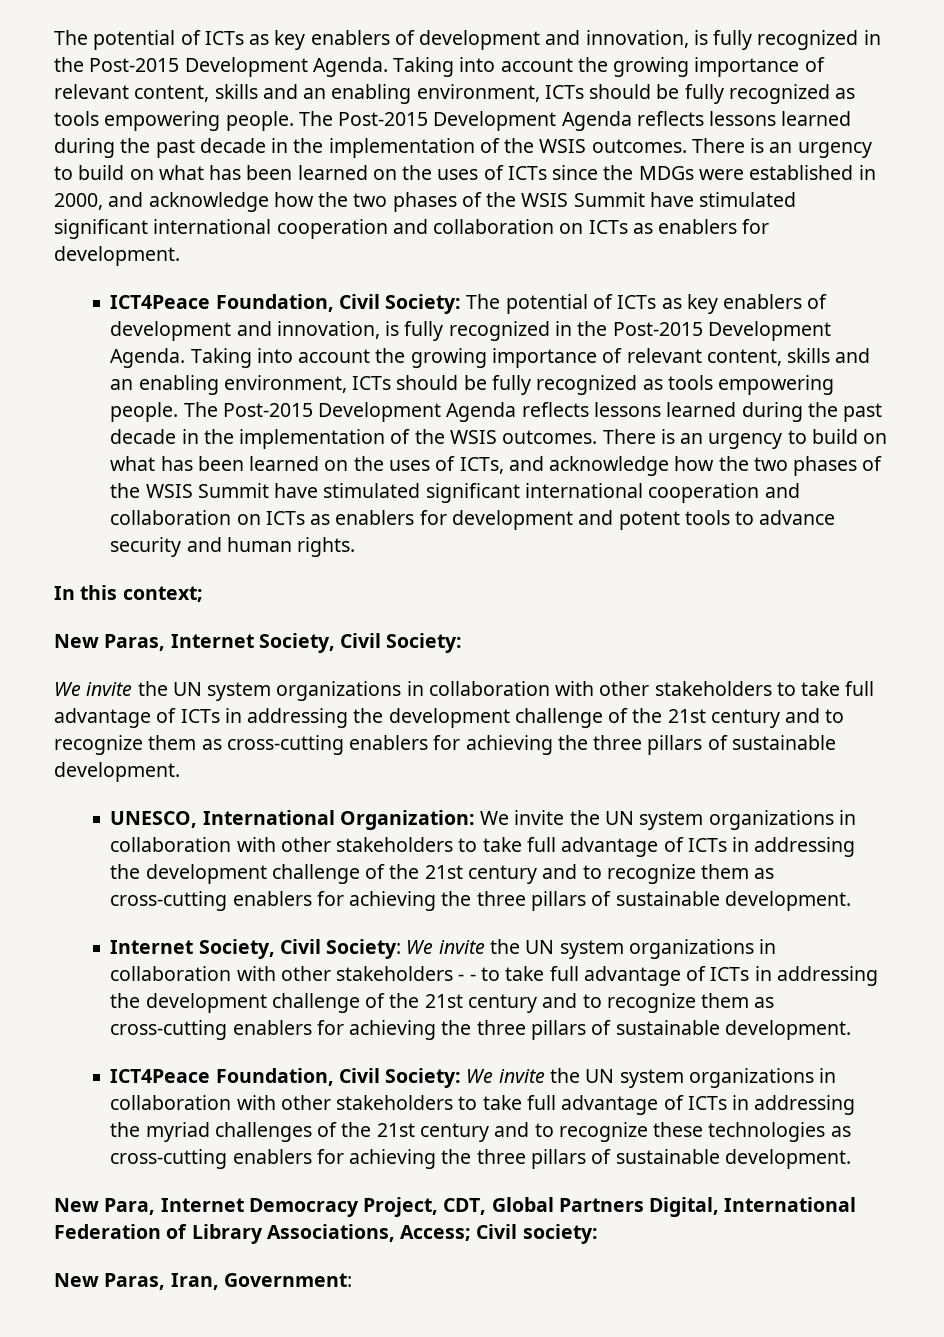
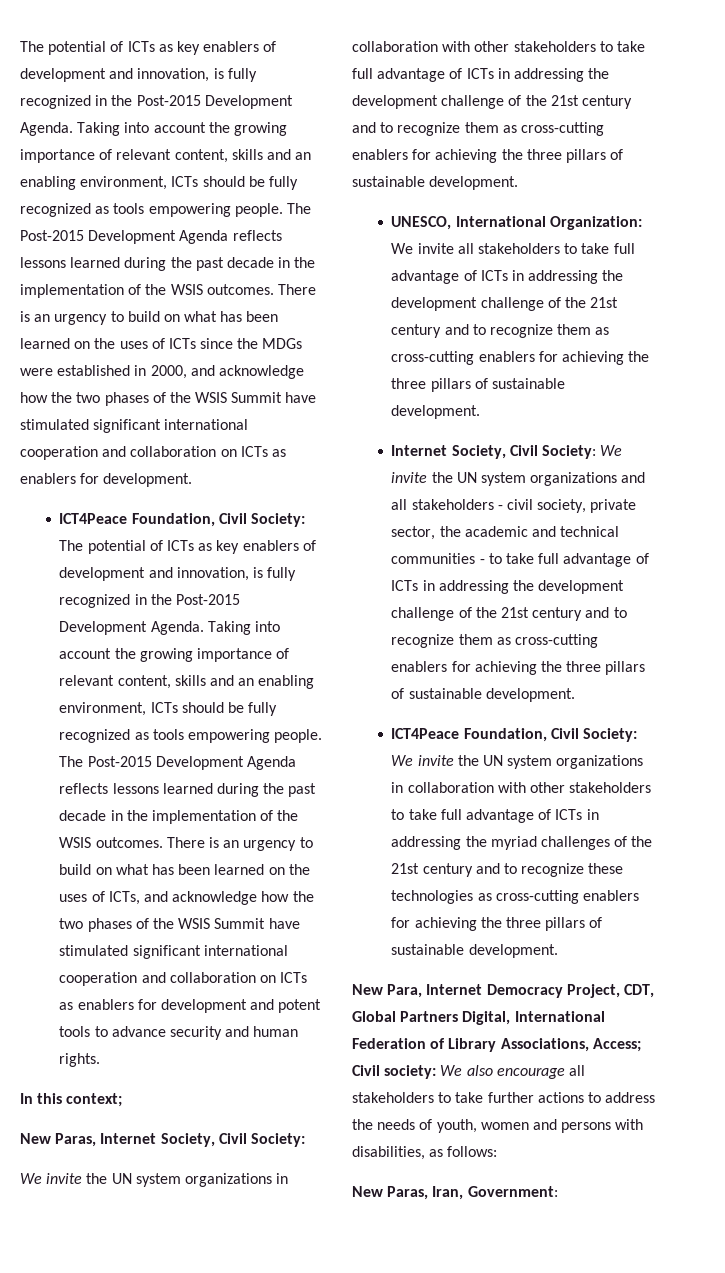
- UNESCO, International Organization: We invite the UN system organizations in collaboration with other stakeholders to take full advantage of ICTs in addressing the development challenge of the 21st century and to recognize them as cross-cutting enablers for achieving the three pillars of sustainable development.
+ UNESCO, International Organization: We invite all stakeholders to take full advantage of ICTs in addressing the development challenge of the 21st century and to recognize them as cross-cutting enablers for achieving the three pillars of sustainable development.
- Internet Society, Civil Society: We invite the UN system organizations in collaboration with other stakeholders - - to take full advantage of ICTs in addressing the development challenge of the 21st century and to recognize them as cross-cutting enablers for achieving the three pillars of sustainable development.
+ Internet Society, Civil Society: We invite the UN system organizations and all stakeholders - civil society, private sector, the academic and technical communities - to take full advantage of ICTs in addressing the development challenge of the 21st century and to recognize them as cross-cutting enablers for achieving the three pillars of sustainable development.
- New Para, Internet Democracy Project, CDT, Global Partners Digital, International Federation of Library Associations, Access; Civil society:
+ New Para, Internet Democracy Project, CDT, Global Partners Digital, International Federation of Library Associations, Access; Civil society: We also encourage all stakeholders to take further actions to address the needs of youth, women and persons with disabilities, as follows:

